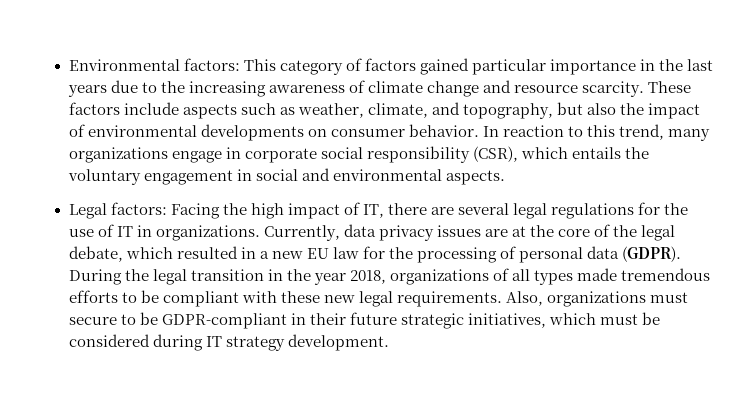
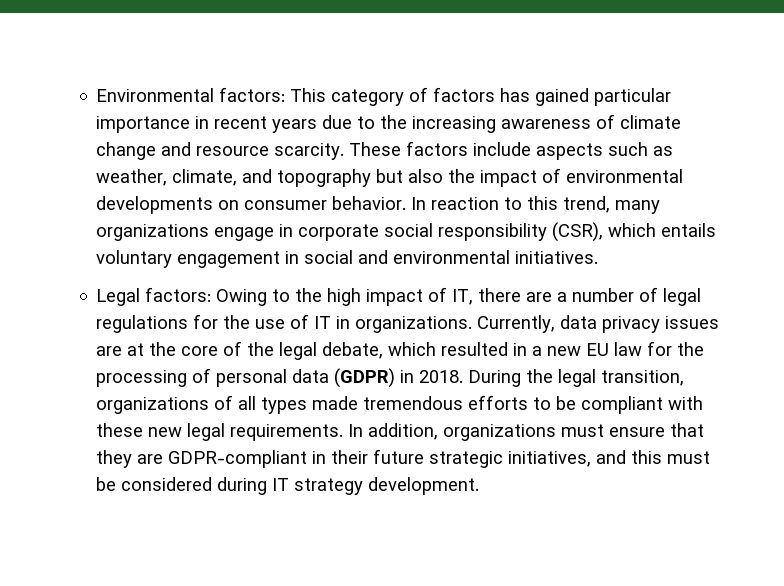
- Environmental factors: This category of factors gained particular importance in the last years due to the increasing awareness of climate change and resource scarcity.
+ Environmental factors: This category of factors has gained particular importance in recent years due to the increasing awareness of climate change and resource scarcity.
- These factors include aspects such as weather, climate, and topography, but also the impact of environmental developments on consumer behavior.
+ These factors include aspects such as weather, climate, and topography but also the impact of environmental developments on consumer behavior.
- In reaction to this trend, many organizations engage in corporate social responsibility (CSR), which entails the voluntary engagement in social and environmental aspects.
+ In reaction to this trend, many organizations engage in corporate social responsibility (CSR), which entails voluntary engagement in social and environmental initiatives.
- Legal factors: Facing the high impact of IT, there are several legal regulations for the use of IT in organizations.
+ Legal factors: Owing to the high impact of IT, there are a number of legal regulations for the use of IT in organizations.
- Currently, data privacy issues are at the core of the legal debate, which resulted in a new EU law for the processing of personal data (GDPR). During the legal transition in the year 2018, organizations of all types made tremendous efforts to be compliant with these new legal requirements.
+ Currently, data privacy issues are at the core of the legal debate, which resulted in a new EU law for the processing of personal data (GDPR) in 2018. During the legal transition, organizations of all types made tremendous efforts to be compliant with these new legal requirements.
- Also, organizations must secure to be GDPR-compliant in their future strategic initiatives, which must be considered during IT strategy development.
+ In addition, organizations must ensure that they are GDPR-compliant in their future strategic initiatives, and this must be considered during IT strategy development.

